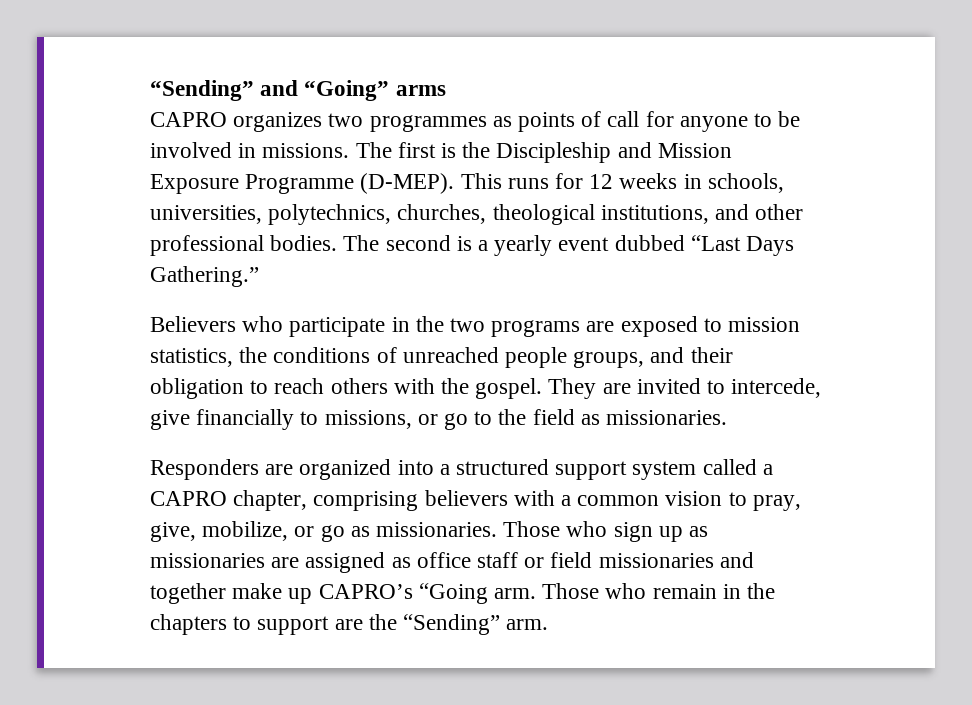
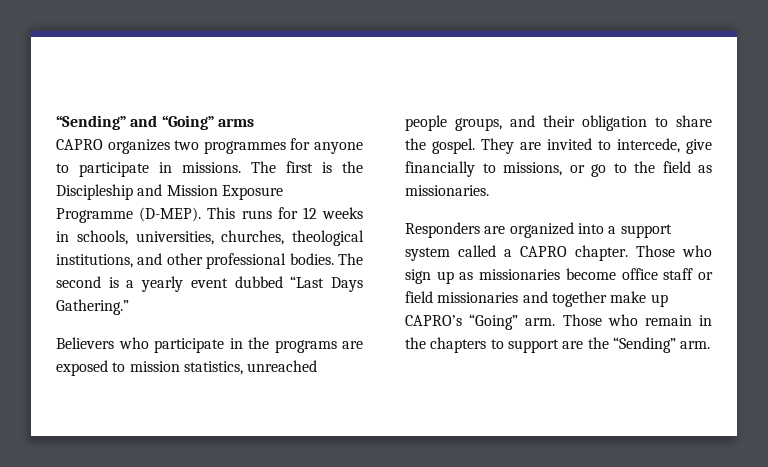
- CAPRO organizes two programmes as points of call for anyone to be involved in missions.
+ CAPRO organizes two programmes for anyone to participate in missions.
- This runs for 12 weeks in schools, universities, polytechnics, churches, theological institutions, and other professional bodies.
+ This runs for 12 weeks in schools, universities, churches, theological institutions, and other professional bodies.
- Believers who participate in the two programs are exposed to mission statistics, the conditions of unreached people groups, and their obligation to reach others with the gospel.
+ Believers who participate in the programs are exposed to mission statistics, unreached people groups, and their obligation to share the gospel.
- Responders are organized into a structured support system called a CAPRO chapter, comprising believers with a common vision to pray, give, mobilize, or go as missionaries.
+ Responders are organized into a support system called a CAPRO chapter.
- Those who sign up as missionaries are assigned as office staff or field missionaries and together make up CAPRO’s “Going arm.
+ Those who sign up as missionaries become office staff or field missionaries and together make up CAPRO’s “Going” arm.

